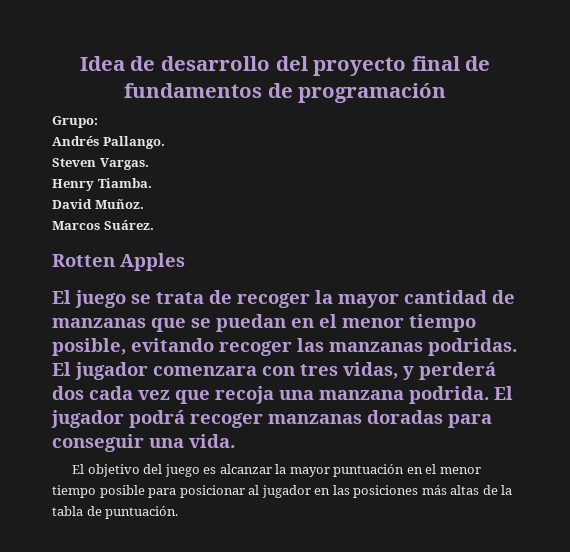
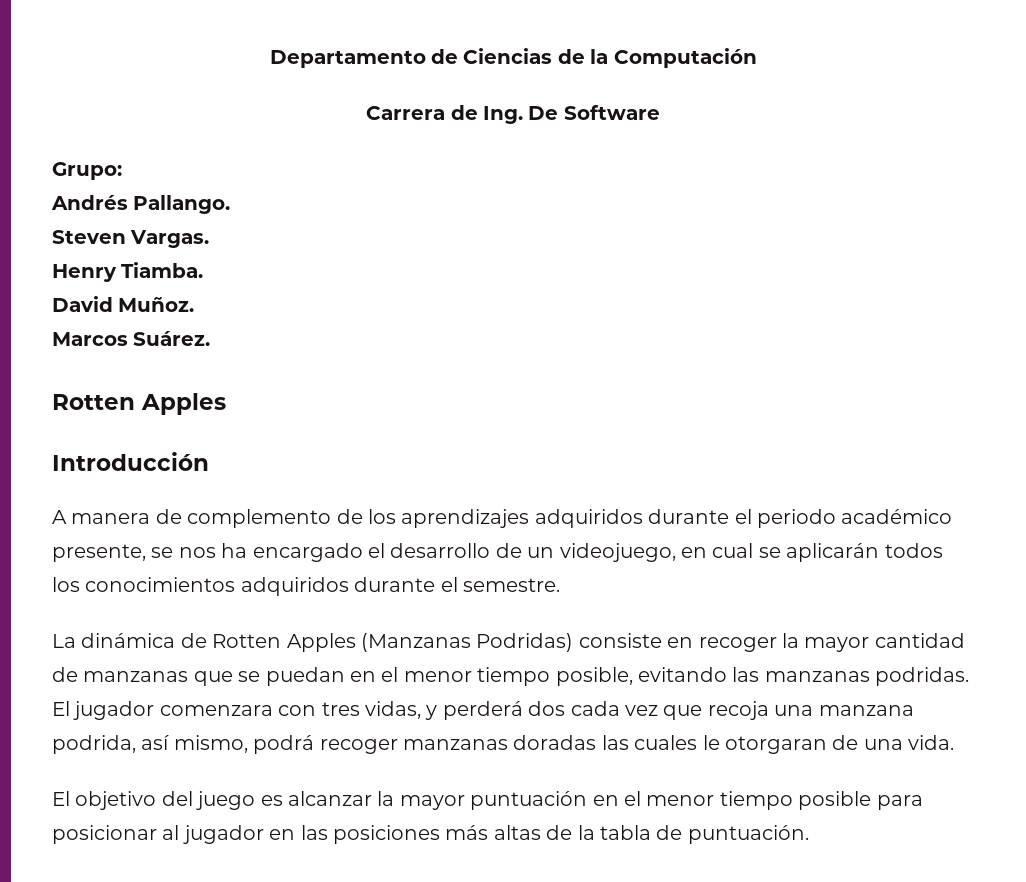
- Idea de desarrollo del proyecto final de fundamentos de programación
+ Departamento de Ciencias de la Computación
+ Carrera de Ing. De Software
- El juego se trata de recoger la mayor cantidad de manzanas que se puedan en el menor tiempo posible, evitando recoger las manzanas podridas.
+ Introducción
+ A manera de complemento de los aprendizajes adquiridos durante el periodo académico presente, se nos ha encargado el desarrollo de un videojuego, en cual se aplicarán todos los conocimientos adquiridos durante el semestre.
+ La dinámica de Rotten Apples (Manzanas Podridas) consiste en recoger la mayor cantidad de manzanas que se puedan en el menor tiempo posible, evitando las manzanas podridas.
- El jugador comenzara con tres vidas, y perderá dos cada vez que recoja una manzana podrida. El jugador podrá recoger manzanas doradas para conseguir una vida.
+ El jugador comenzara con tres vidas, y perderá dos cada vez que recoja una manzana podrida, así mismo, podrá recoger manzanas doradas las cuales le otorgaran de una vida.

